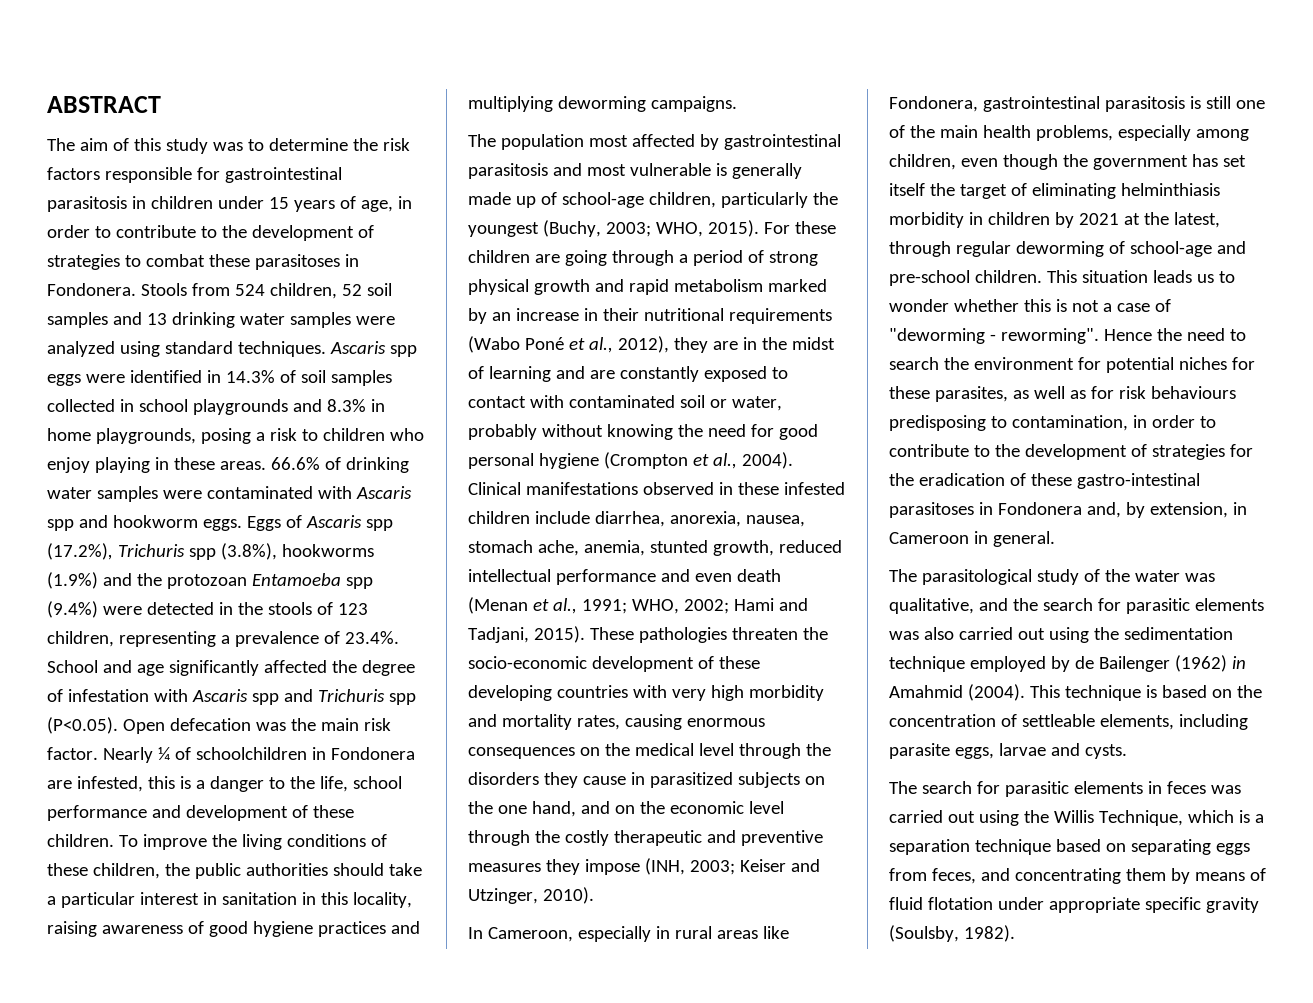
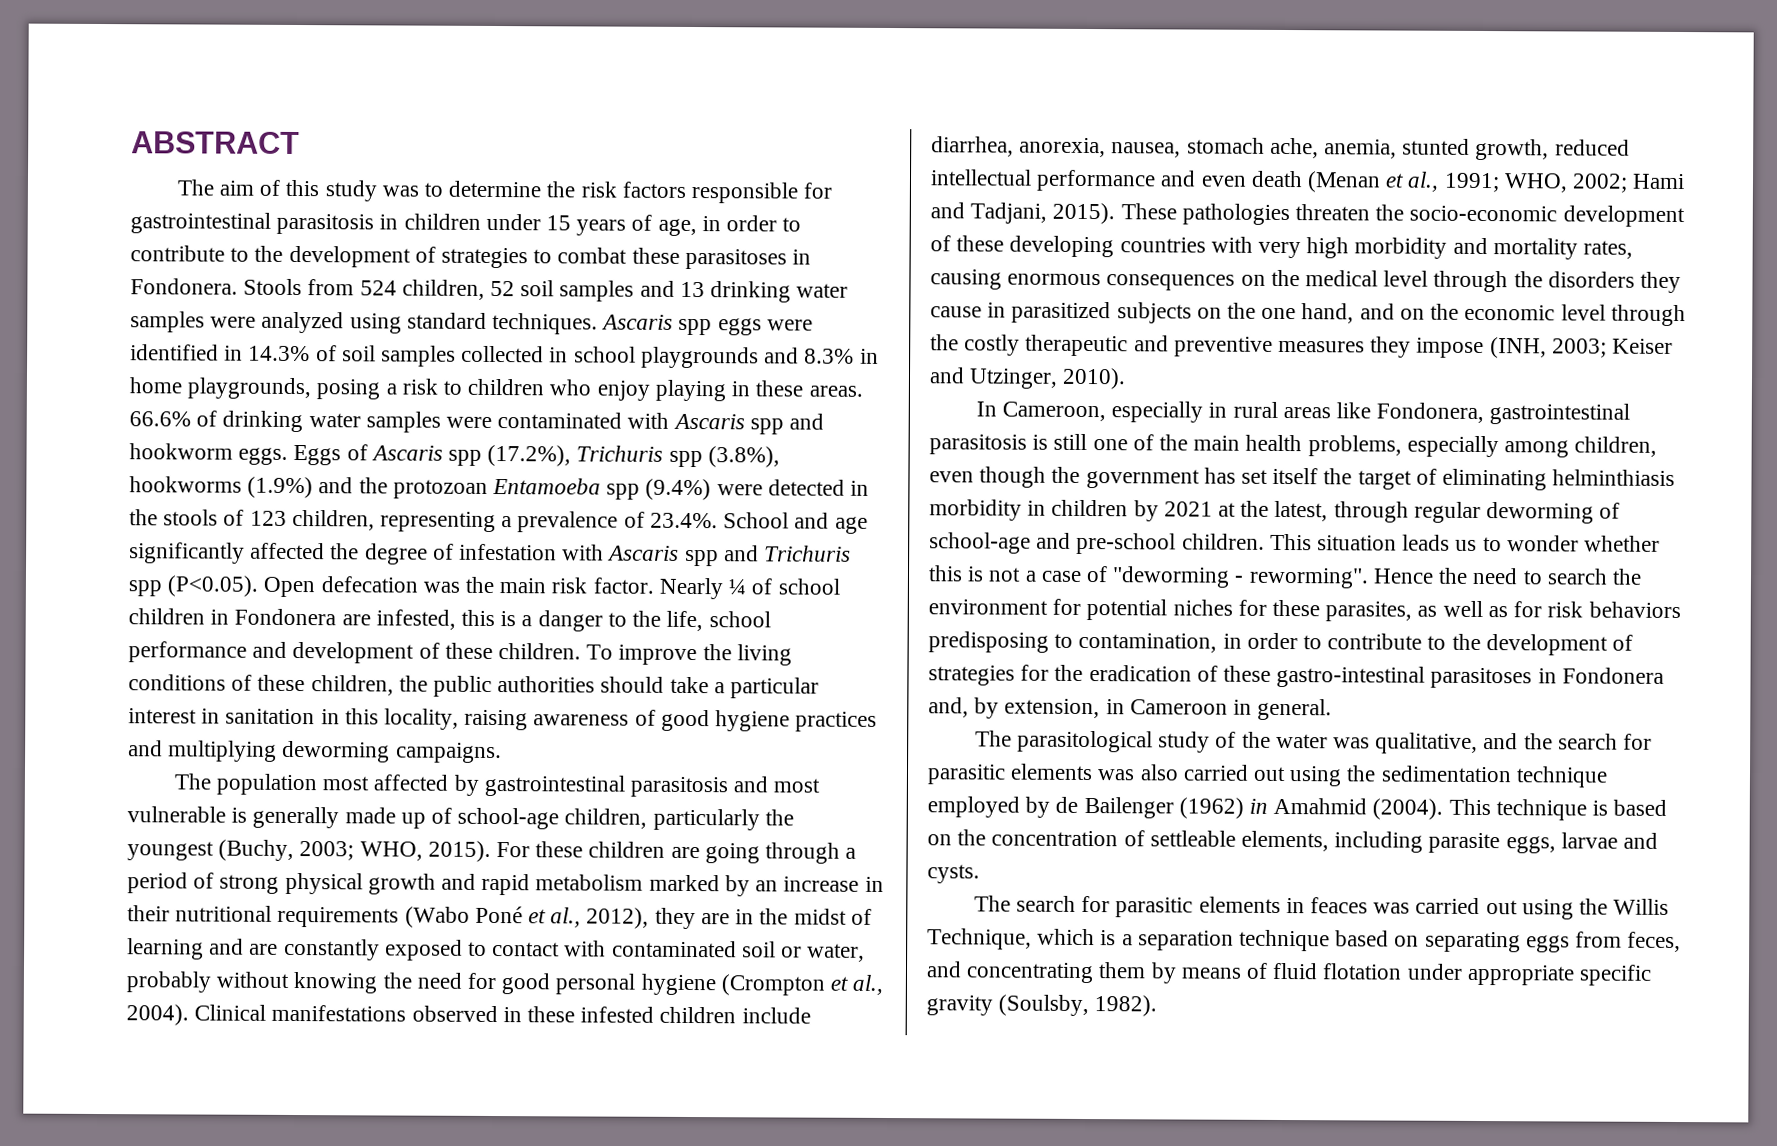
- Nearly ¼ of schoolchildren in Fondonera are infested, this is a danger to the life, school performance and development of these children.
+ Nearly ¼ of school children in Fondonera are infested, this is a danger to the life, school performance and development of these children.
- Hence the need to search the environment for potential niches for these parasites, as well as for risk behaviours predisposing to contamination, in order to contribute to the development of strategies for the eradication of these gastro-intestinal parasitoses in Fondonera and, by extension, in Cameroon in general.
+ Hence the need to search the environment for potential niches for these parasites, as well as for risk behaviors predisposing to contamination, in order to contribute to the development of strategies for the eradication of these gastro-intestinal parasitoses in Fondonera and, by extension, in Cameroon in general.
- The search for parasitic elements in feces was carried out using the Willis Technique, which is a separation technique based on separating eggs from feces, and concentrating them by means of fluid flotation under appropriate specific gravity (Soulsby, 1982).
+ The search for parasitic elements in feaces was carried out using the Willis Technique, which is a separation technique based on separating eggs from feces, and concentrating them by means of fluid flotation under appropriate specific gravity (Soulsby, 1982).

